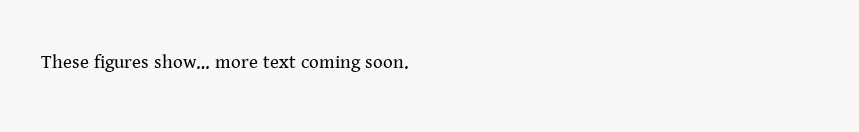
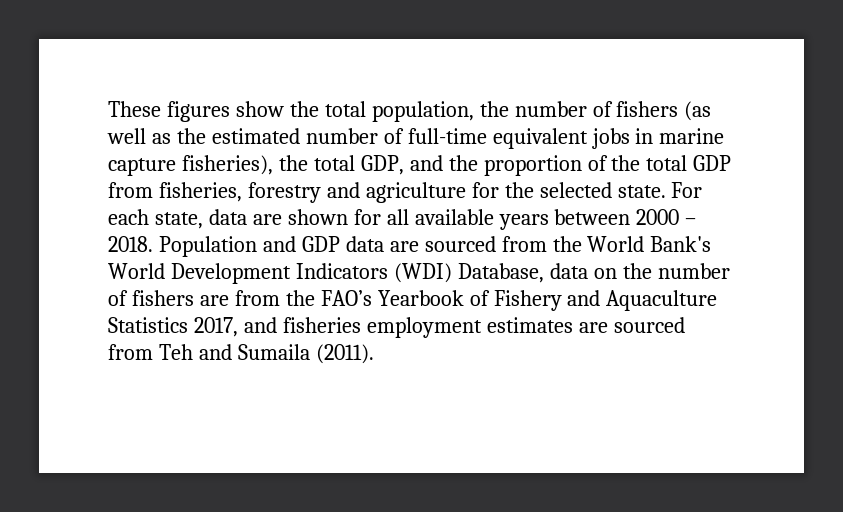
- These figures show… more text coming soon.
+ These figures show the total population, the number of fishers (as well as the estimated number of full-time equivalent jobs in marine capture fisheries), the total GDP, and the proportion of the total GDP from fisheries, forestry and agriculture for the selected state. For each state, data are shown for all available years between 2000 – 2018. Population and GDP data are sourced from the World Bank's World Development Indicators (WDI) Database, data on the number of fishers are from the FAO’s Yearbook of Fishery and Aquaculture Statistics 2017, and fisheries employment estimates are sourced from Teh and Sumaila (2011).

